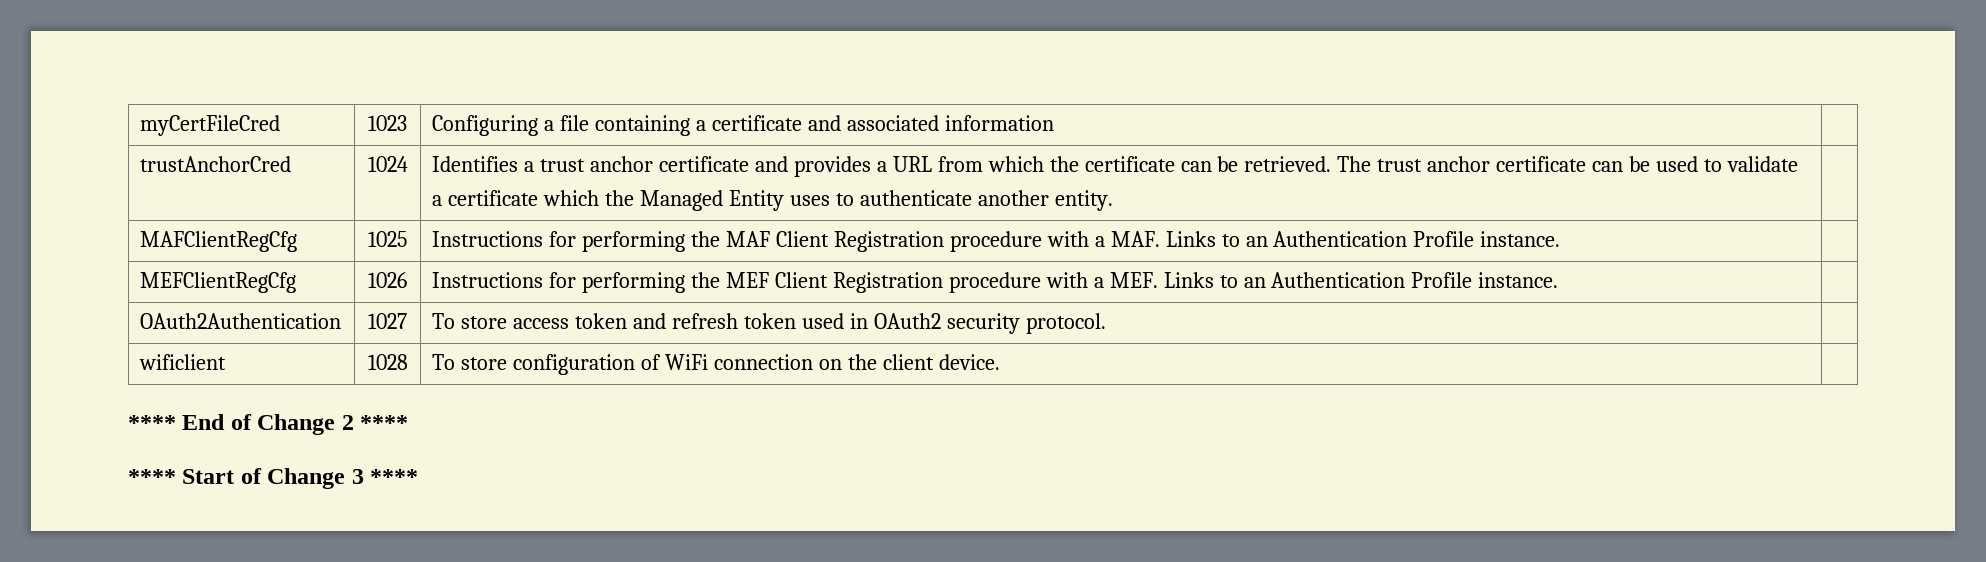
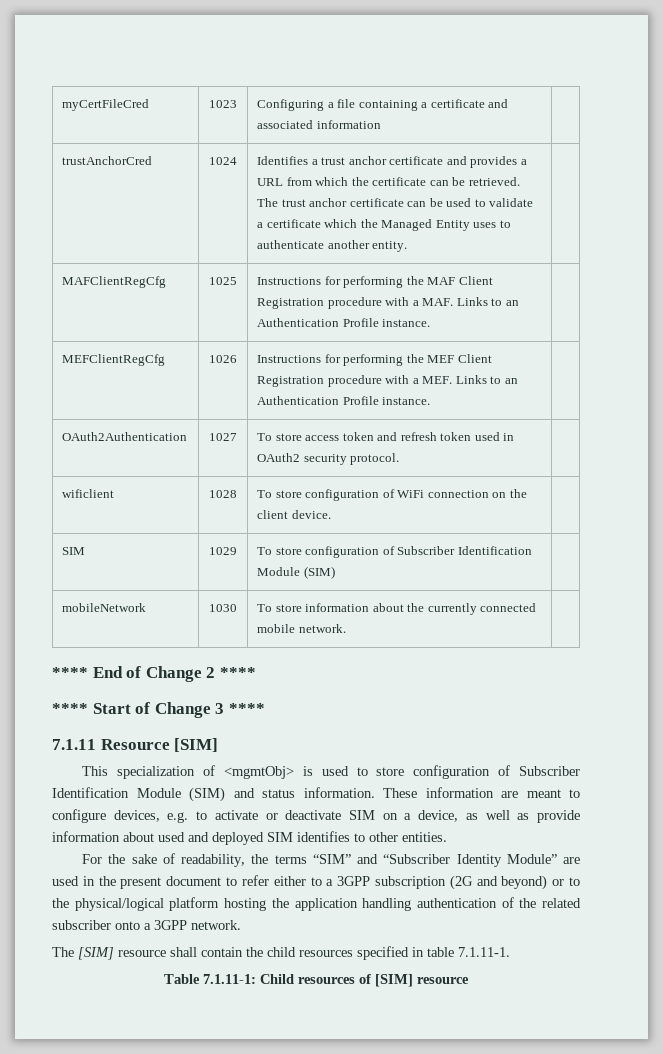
+ SIM | 1029 | To store configuration of Subscriber Identification Module (SIM) |
+ mobileNetwork | 1030 | To store information about the currently connected mobile network. |
+ 7.1.11 Resource [SIM]
+ This specialization of <mgmtObj> is used to store configuration of Subscriber Identification Module (SIM) and status information. These information are meant to configure devices, e.g. to activate or deactivate SIM on a device, as well as provide information about used and deployed SIM identifies to other entities.
+ For the sake of readability, the terms “SIM” and “Subscriber Identity Module” are used in the present document to refer either to a 3GPP subscription (2G and beyond) or to the physical/logical platform hosting the application handling authentication of the related subscriber onto a 3GPP network.
+ The [SIM] resource shall contain the child resources specified in table 7.1.11-1.
+ Table 7.1.11-1: Child resources of [SIM] resource

